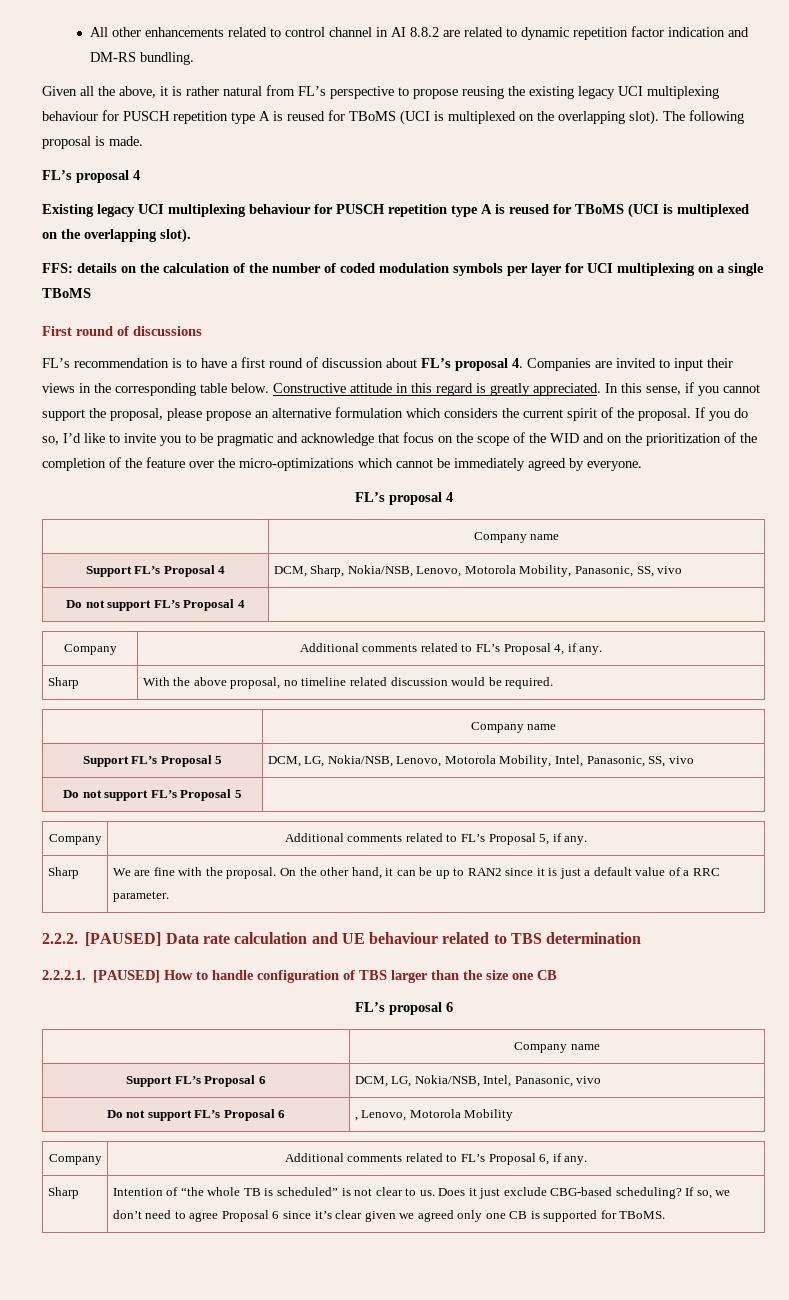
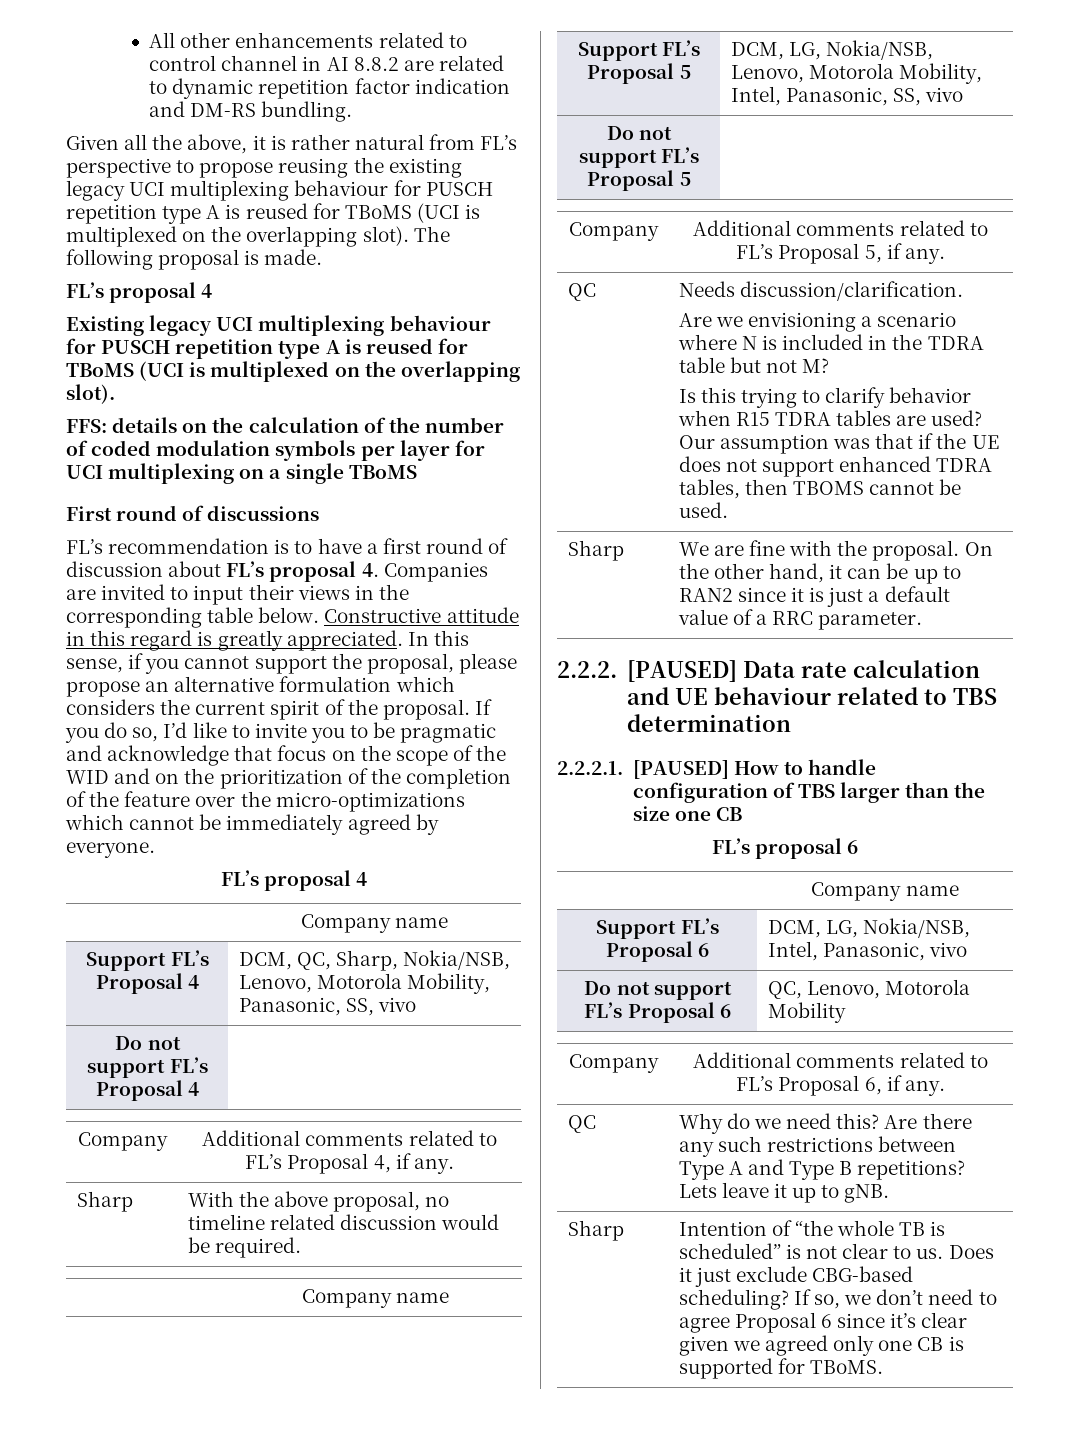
- Support FL’s Proposal 4 | DCM, Sharp, Nokia/NSB, Lenovo, Motorola Mobility, Panasonic, SS, vivo
+ Support FL’s Proposal 4 | DCM, QC, Sharp, Nokia/NSB, Lenovo, Motorola Mobility, Panasonic, SS, vivo
+ QC | Needs discussion/clarification.
+ Are we envisioning a scenario where N is included in the TDRA table but not M?
+ Is this trying to clarify behavior when R15 TDRA tables are used? Our assumption was that if the UE does not support enhanced TDRA tables, then TBOMS cannot be used.
- Do not support FL’s Proposal 6 | , Lenovo, Motorola Mobility
+ Do not support FL’s Proposal 6 | QC, Lenovo, Motorola Mobility
+ QC | Why do we need this? Are there any such restrictions between Type A and Type B repetitions? Lets leave it up to gNB.

